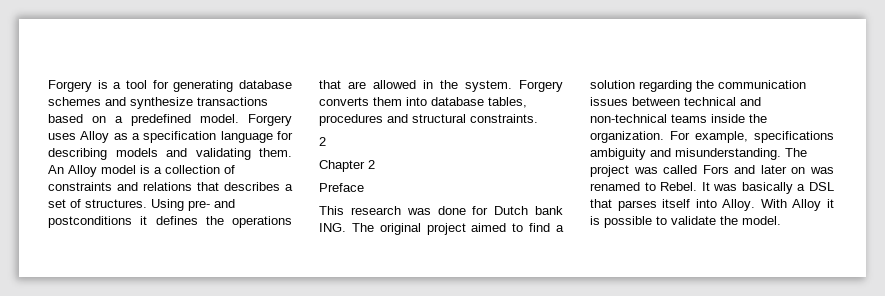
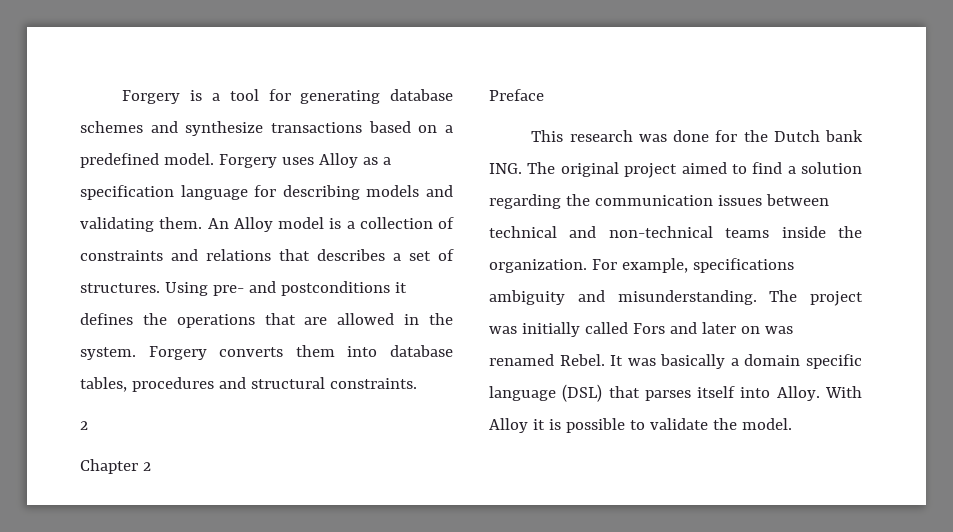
- This research was done for Dutch bank ING. The original project aimed to find a solution regarding the communication issues between technical and non-technical teams inside the organization.
+ This research was done for the Dutch bank ING. The original project aimed to find a solution regarding the communication issues between technical and non-technical teams inside the organization.
- The project was called Fors and later on was renamed to Rebel.
+ The project was initially called Fors and later on was renamed Rebel.
- It was basically a DSL that parses itself into Alloy.
+ It was basically a domain specific language (DSL) that parses itself into Alloy.

